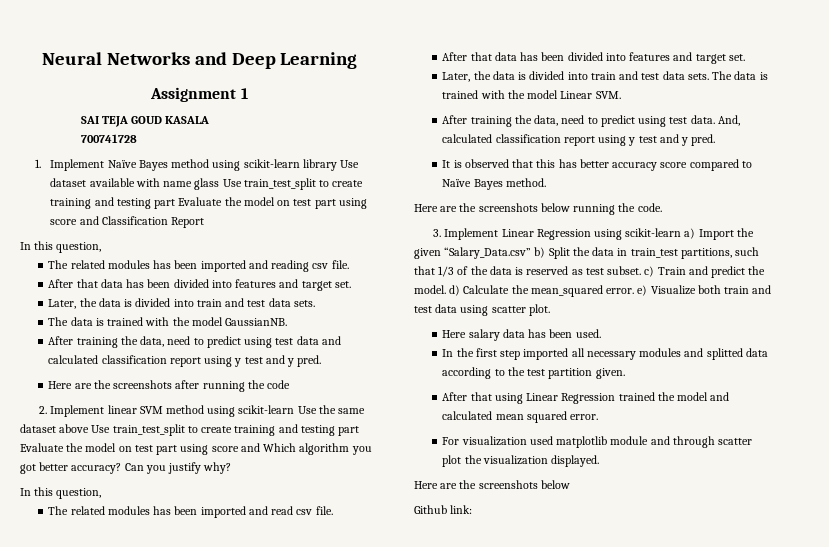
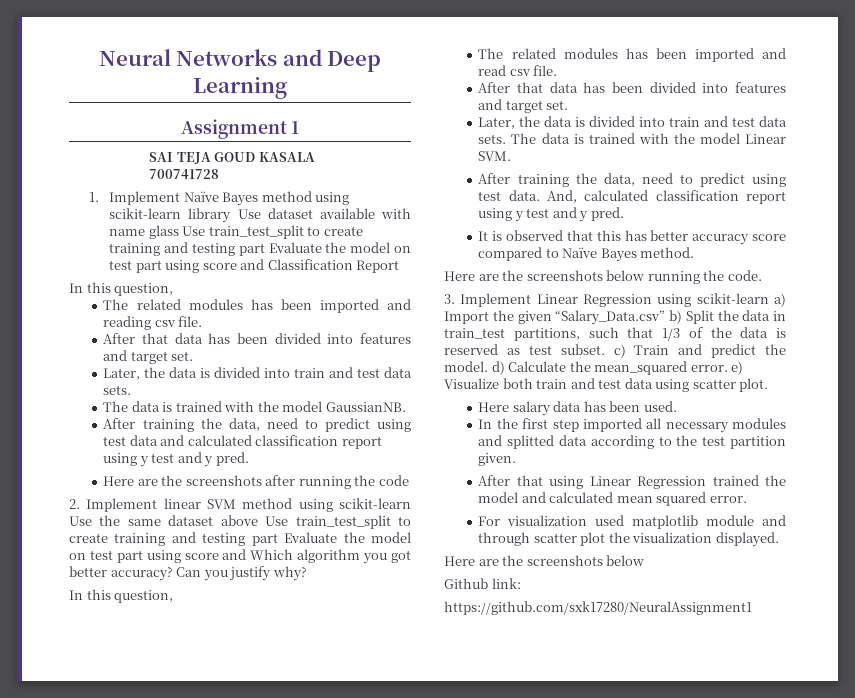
+ https://github.com/sxk17280/NeuralAssignment1

